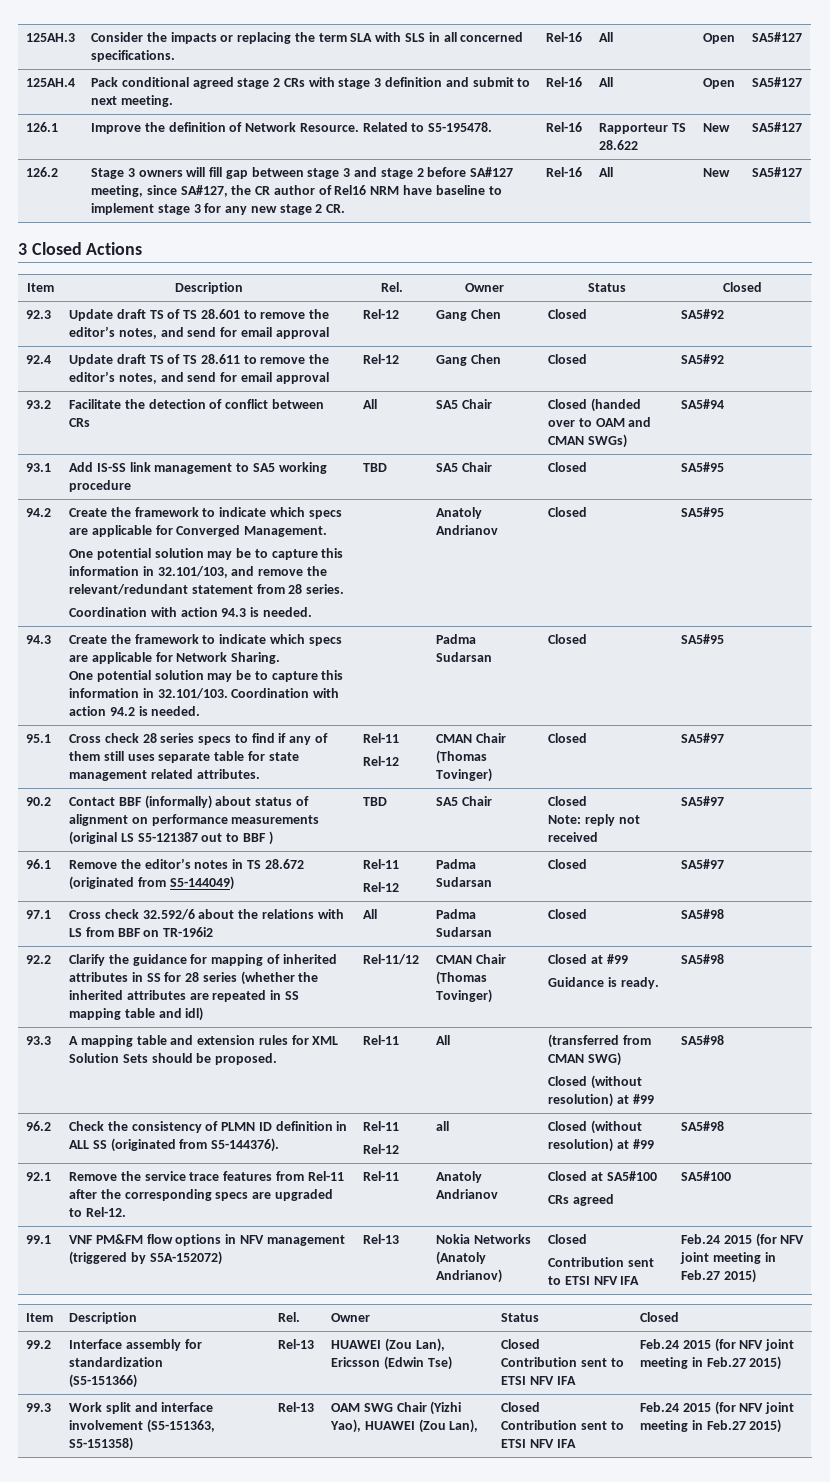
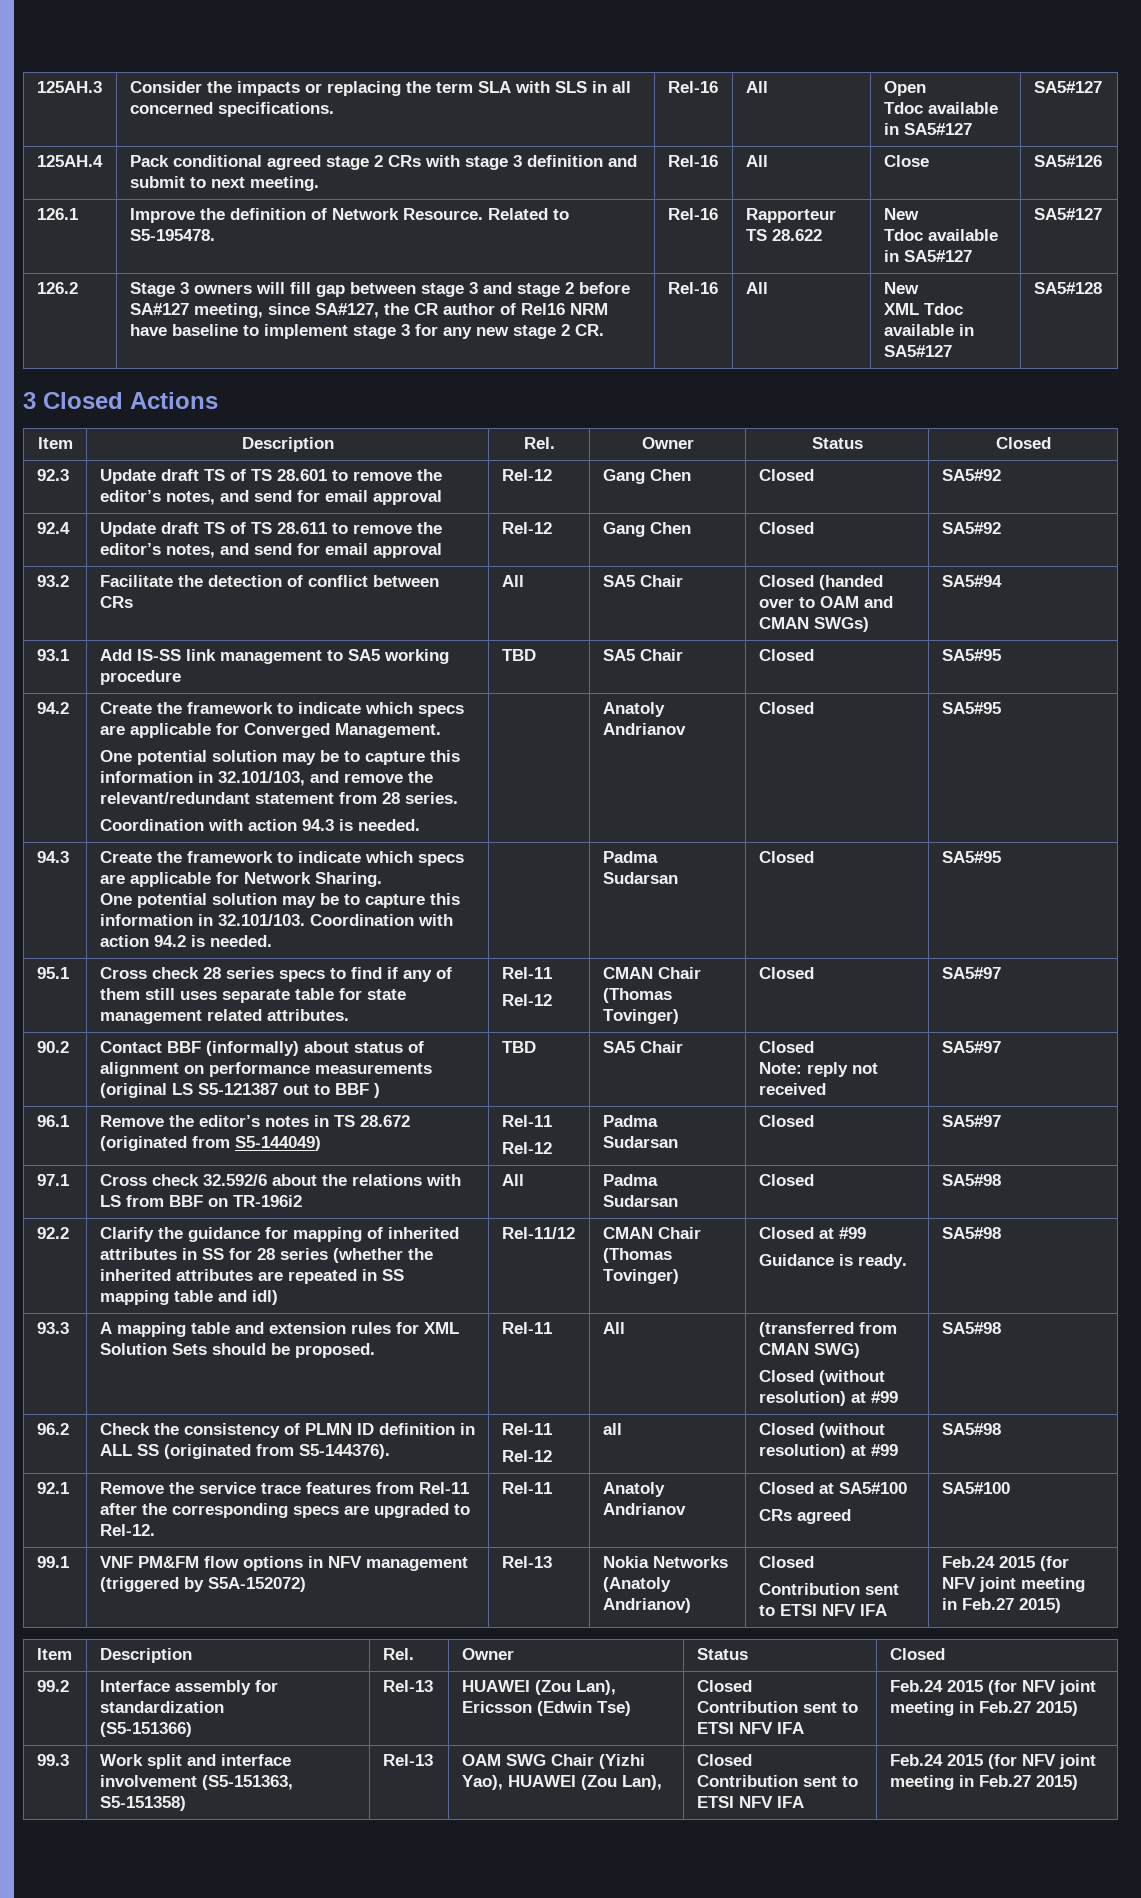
- 125AH.3 | Consider the impacts or replacing the term SLA with SLS in all concerned specifications. | Rel-16 | All | Open | SA5#127
+ 125AH.3 | Consider the impacts or replacing the term SLA with SLS in all concerned specifications. | Rel-16 | All | Open
+ Tdoc available in SA5#127 | SA5#127
- 125AH.4 | Pack conditional agreed stage 2 CRs with stage 3 definition and submit to next meeting. | Rel-16 | All | Open | SA5#127
+ 125AH.4 | Pack conditional agreed stage 2 CRs with stage 3 definition and submit to next meeting. | Rel-16 | All | Close | SA5#126
- 126.1 | Improve the definition of Network Resource. Related to S5-195478. | Rel-16 | Rapporteur TS 28.622 | New | SA5#127
+ 126.1 | Improve the definition of Network Resource. Related to S5-195478. | Rel-16 | Rapporteur TS 28.622 | New
+ Tdoc available in SA5#127 | SA5#127
- All | New | SA5#127
+ All | New
+ XML Tdoc available in SA5#127 | SA5#128

